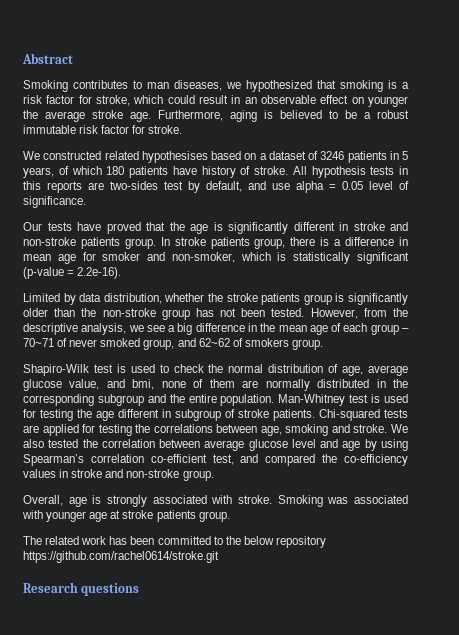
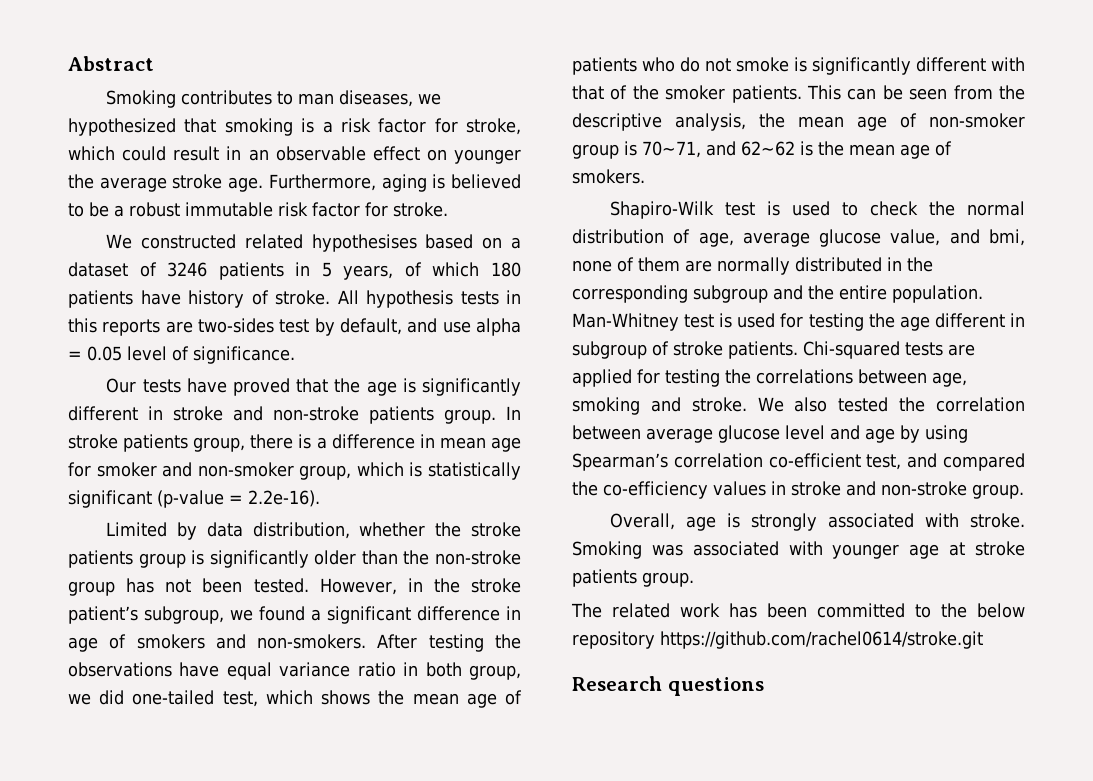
- In stroke patients group, there is a difference in mean age for smoker and non-smoker, which is statistically significant (p-value = 2.2e-16).
+ In stroke patients group, there is a difference in mean age for smoker and non-smoker group, which is statistically significant (p-value = 2.2e-16).
- However, from the descriptive analysis, we see a big difference in the mean age of each group – 70~71 of never smoked group, and 62~62 of smokers group.
+ However, in the stroke patient’s subgroup, we found a significant difference in age of smokers and non-smokers. After testing the observations have equal variance ratio in both group, we did one-tailed test, which shows the mean age of patients who do not smoke is significantly different with that of the smoker patients. This can be seen from the descriptive analysis, the mean age of non-smoker group is 70~71, and 62~62 is the mean age of smokers.

